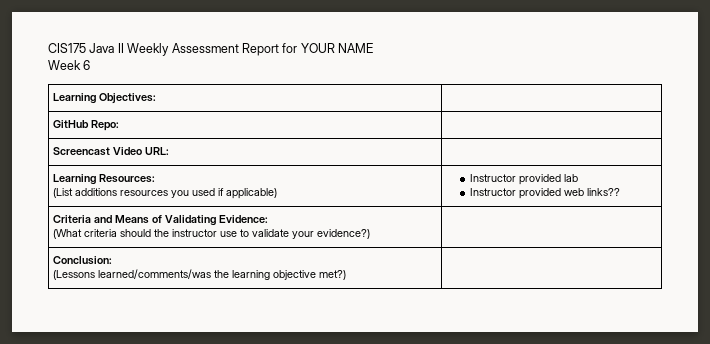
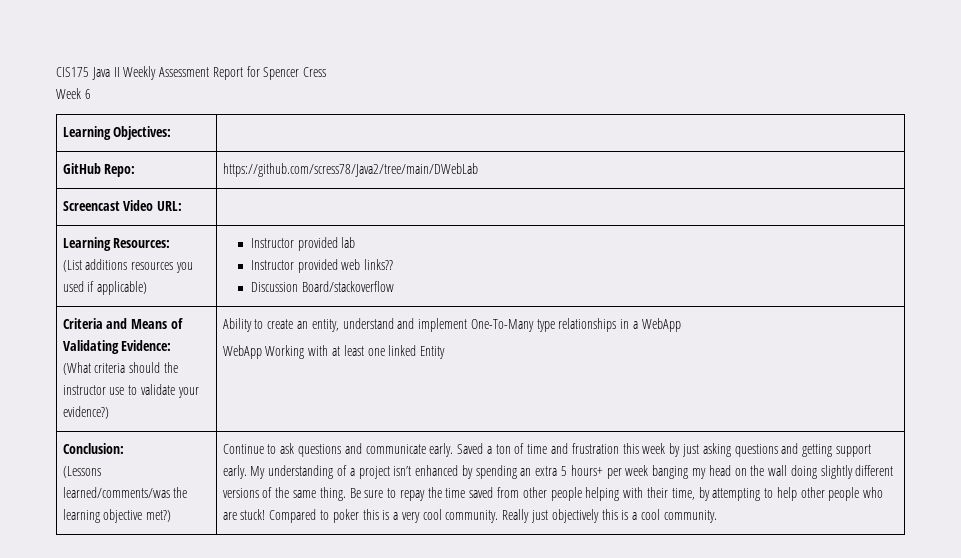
- CIS175 Java II Weekly Assessment Report for YOUR NAME
+ CIS175 Java II Weekly Assessment Report for Spencer Cress
- GitHub Repo: |
+ GitHub Repo: | https://github.com/scress78/Java2/tree/main/DWebLab
  Learning Resources:
  (List additions resources you used if applicable) | Instructor provided lab
  Instructor provided web links??
+ Discussion Board/stackoverflow
  Criteria and Means of Validating Evidence:
- (What criteria should the instructor use to validate your evidence?) |
+ (What criteria should the instructor use to validate your evidence?) | Ability to create an entity, understand and implement One-To-Many type relationships in a WebApp
+ WebApp Working with at least one linked Entity
+ Continue to ask questions and communicate early. Saved a ton of time and frustration this week by just asking questions and getting support early. My understanding of a project isn’t enhanced by spending an extra 5 hours+ per week banging my head on the wall doing slightly different versions of the same thing. Be sure to repay the time saved from other people helping with their time, by attempting to help other people who are stuck! Compared to poker this is a very cool community. Really just objectively this is a cool community.

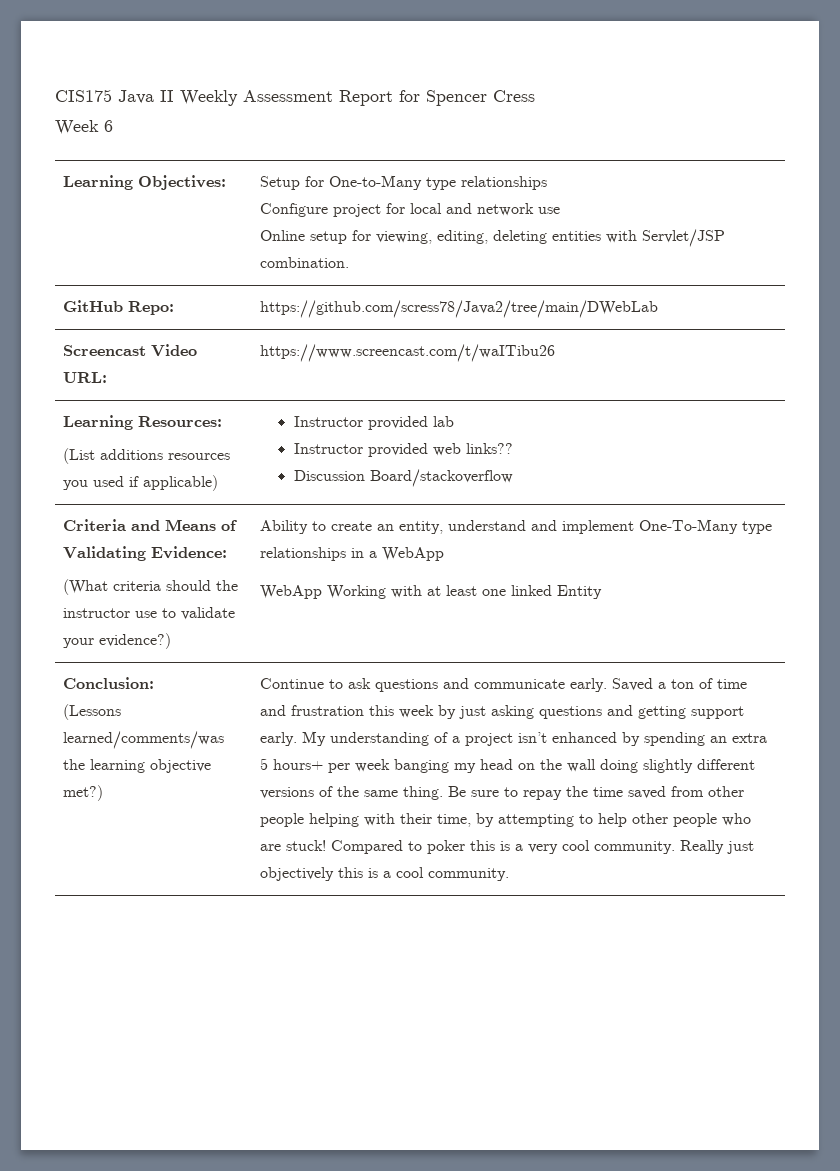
- Learning Objectives: |
+ Learning Objectives: | Setup for One-to-Many type relationships
+ Configure project for local and network use
+ Online setup for viewing, editing, deleting entities with Servlet/JSP combination.
- Screencast Video URL: |
+ Screencast Video URL: | https://www.screencast.com/t/waITibu26

